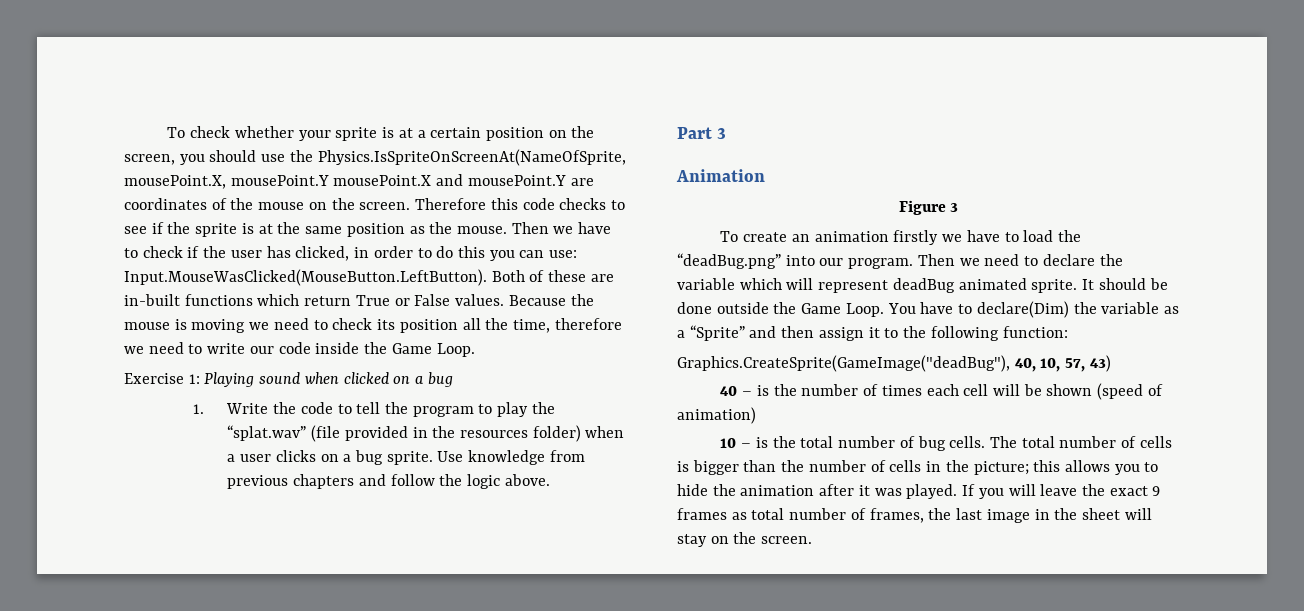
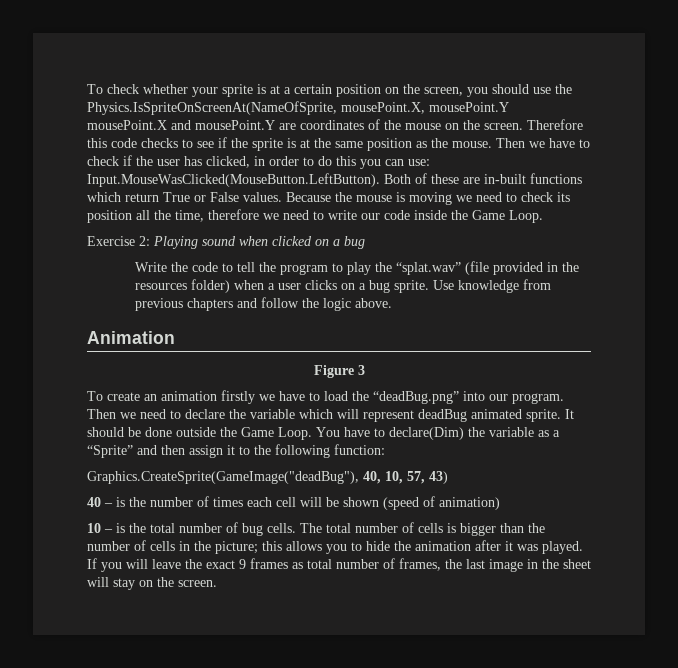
- Exercise 1: Playing sound when clicked on a bug
+ Exercise 2: Playing sound when clicked on a bug
- 1. Write the code to tell the program to play the “splat.wav” (file provided in the resources folder) when a user clicks on a bug sprite.
+ Write the code to tell the program to play the “splat.wav” (file provided in the resources folder) when a user clicks on a bug sprite.
- Part 3

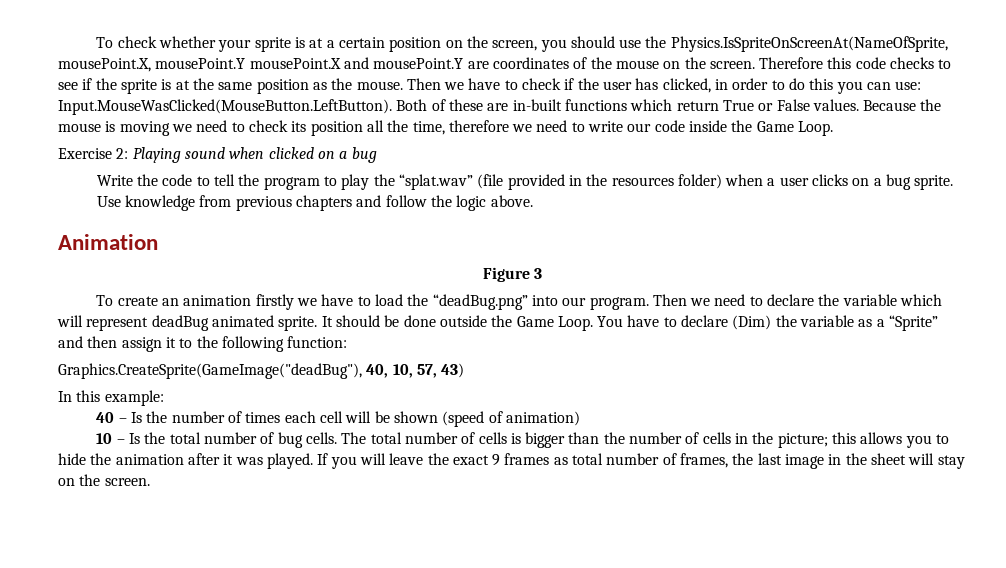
- You have to declare(Dim) the variable as a “Sprite” and then assign it to the following function:
+ You have to declare (Dim) the variable as a “Sprite” and then assign it to the following function:
+ In this example:
- 40 – is the number of times each cell will be shown (speed of animation)
+ 40 – Is the number of times each cell will be shown (speed of animation)
- 10 – is the total number of bug cells.
+ 10 – Is the total number of bug cells.

